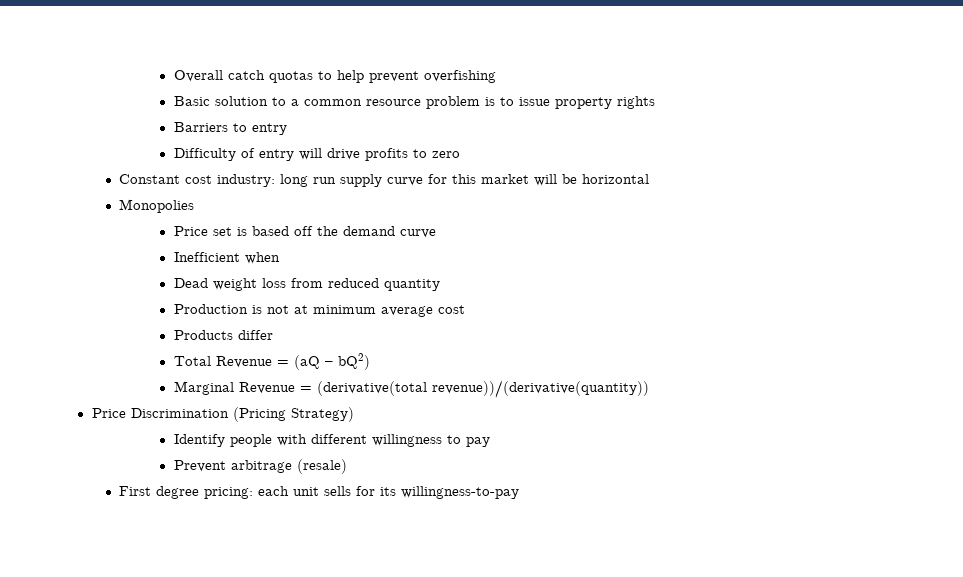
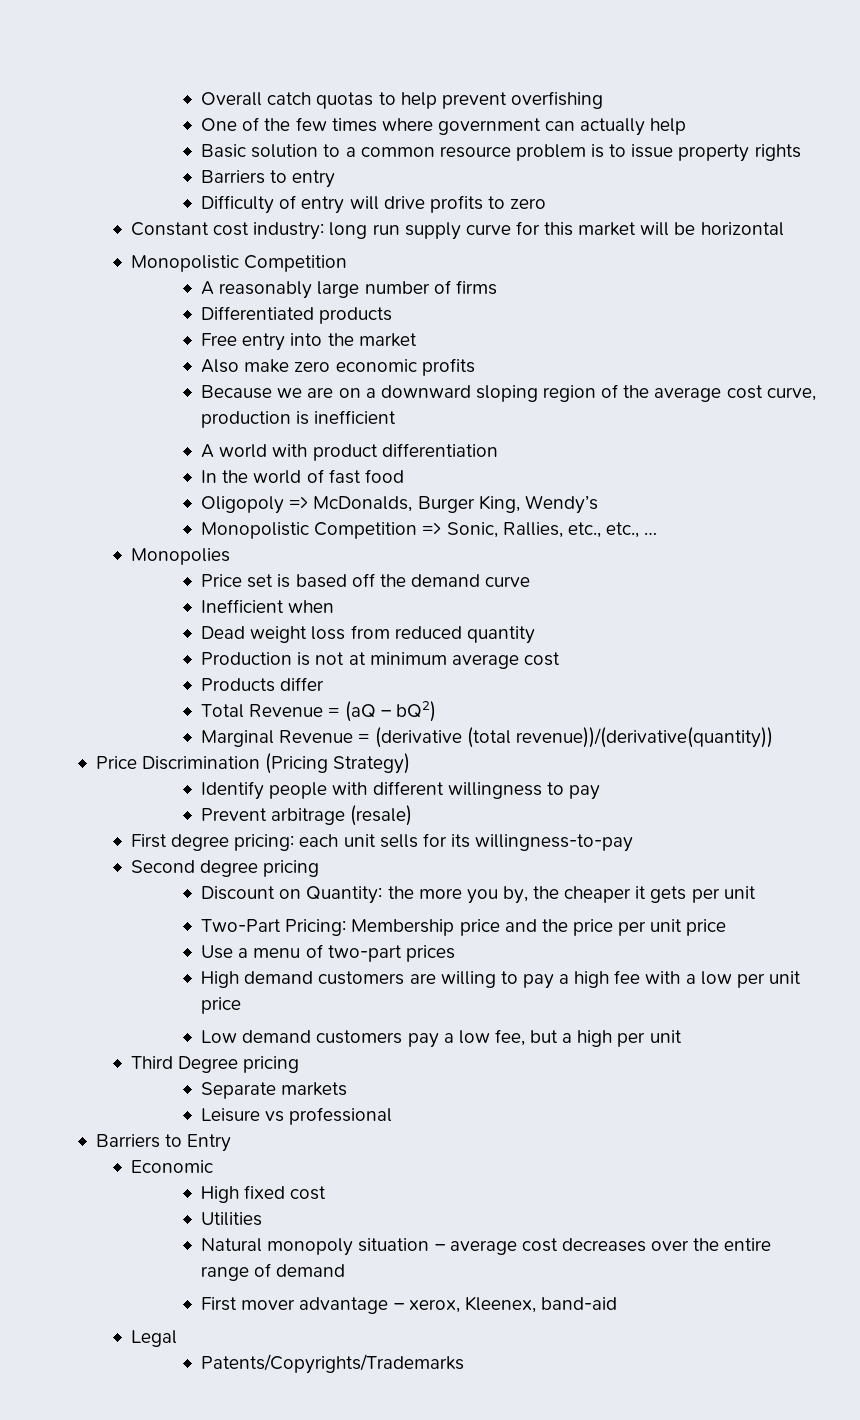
+ One of the few times where government can actually help
  Constant cost industry: long run supply curve for this market will be horizontal
+ Monopolistic Competition
+ A reasonably large number of firms
+ Differentiated products
+ Free entry into the market
+ Also make zero economic profits
+ Because we are on a downward sloping region of the average cost curve, production is inefficient
+ A world with product differentiation
+ In the world of fast food
+ Oligopoly => McDonalds, Burger King, Wendy’s
+ Monopolistic Competition => Sonic, Rallies, etc., etc., …
- Marginal Revenue = (derivative(total revenue))/(derivative(quantity))
+ Marginal Revenue = (derivative (total revenue))/(derivative(quantity))
+ Second degree pricing
+ Discount on Quantity: the more you by, the cheaper it gets per unit
+ Two-Part Pricing: Membership price and the price per unit price
+ Use a menu of two-part prices
+ High demand customers are willing to pay a high fee with a low per unit price
+ Low demand customers pay a low fee, but a high per unit
+ Third Degree pricing
+ Separate markets
+ Leisure vs professional
+ Barriers to Entry
+ Economic
+ High fixed cost
+ Utilities
+ Natural monopoly situation – average cost decreases over the entire range of demand
+ First mover advantage – xerox, Kleenex, band-aid
+ Legal
+ Patents/Copyrights/Trademarks

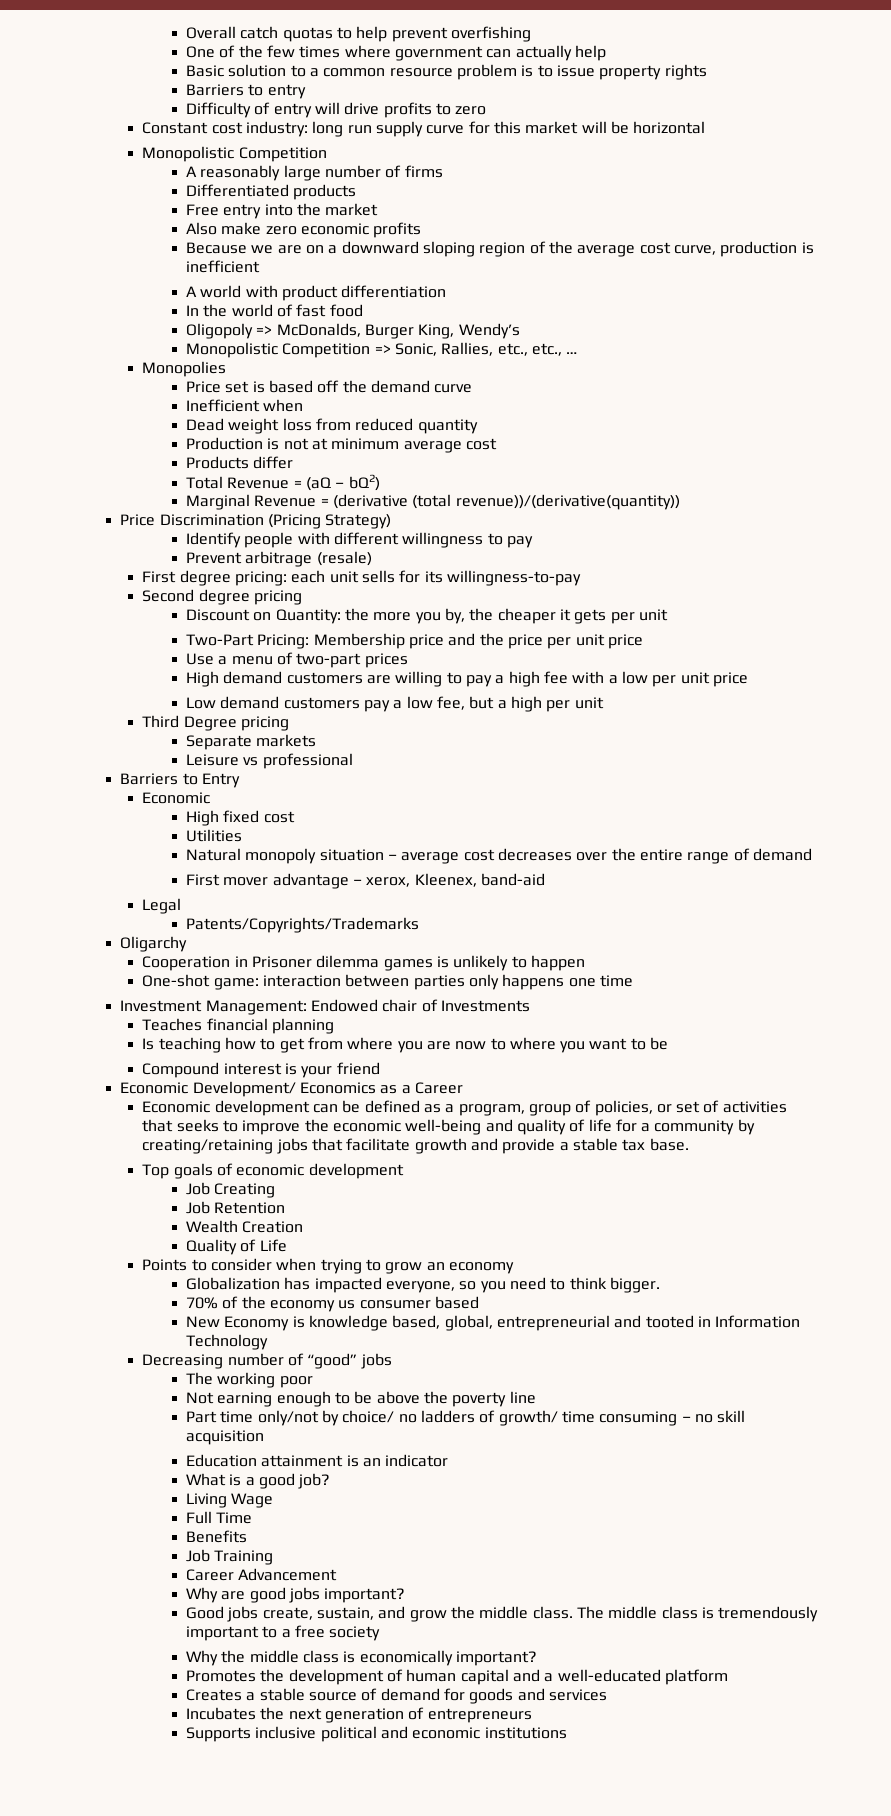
+ Oligarchy
+ Cooperation in Prisoner dilemma games is unlikely to happen
+ One-shot game: interaction between parties only happens one time
+ Investment Management: Endowed chair of Investments
+ Teaches financial planning
+ Is teaching how to get from where you are now to where you want to be
+ Compound interest is your friend
+ Economic Development/ Economics as a Career
+ Economic development can be defined as a program, group of policies, or set of activities that seeks to improve the economic well-being and quality of life for a community by creating/retaining jobs that facilitate growth and provide a stable tax base.
+ Top goals of economic development
+ Job Creating
+ Job Retention
+ Wealth Creation
+ Quality of Life
+ Points to consider when trying to grow an economy
+ Globalization has impacted everyone, so you need to think bigger.
+ 70% of the economy us consumer based
+ New Economy is knowledge based, global, entrepreneurial and tooted in Information Technology
+ Decreasing number of “good” jobs
+ The working poor
+ Not earning enough to be above the poverty line
+ Part time only/not by choice/ no ladders of growth/ time consuming – no skill acquisition
+ Education attainment is an indicator
+ What is a good job?
+ Living Wage
+ Full Time
+ Benefits
+ Job Training
+ Career Advancement
+ Why are good jobs important?
+ Good jobs create, sustain, and grow the middle class. The middle class is tremendously important to a free society
+ Why the middle class is economically important?
+ Promotes the development of human capital and a well-educated platform
+ Creates a stable source of demand for goods and services
+ Incubates the next generation of entrepreneurs
+ Supports inclusive political and economic institutions

